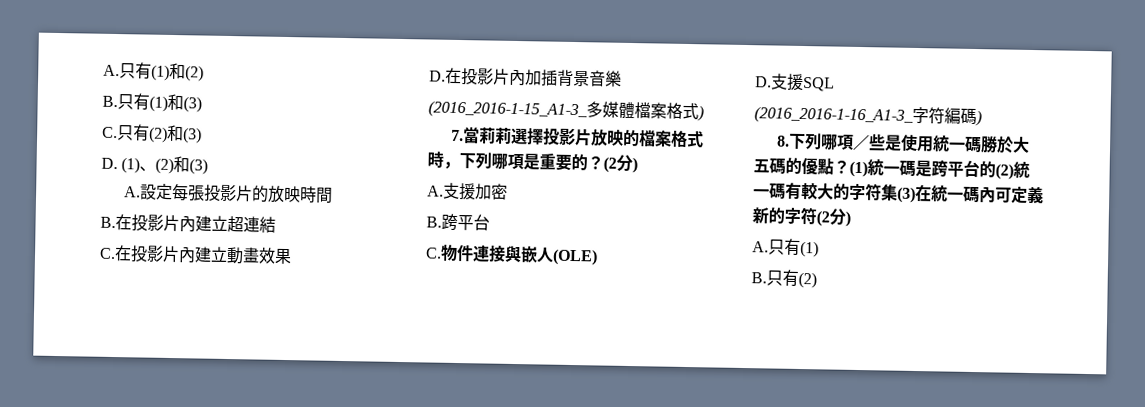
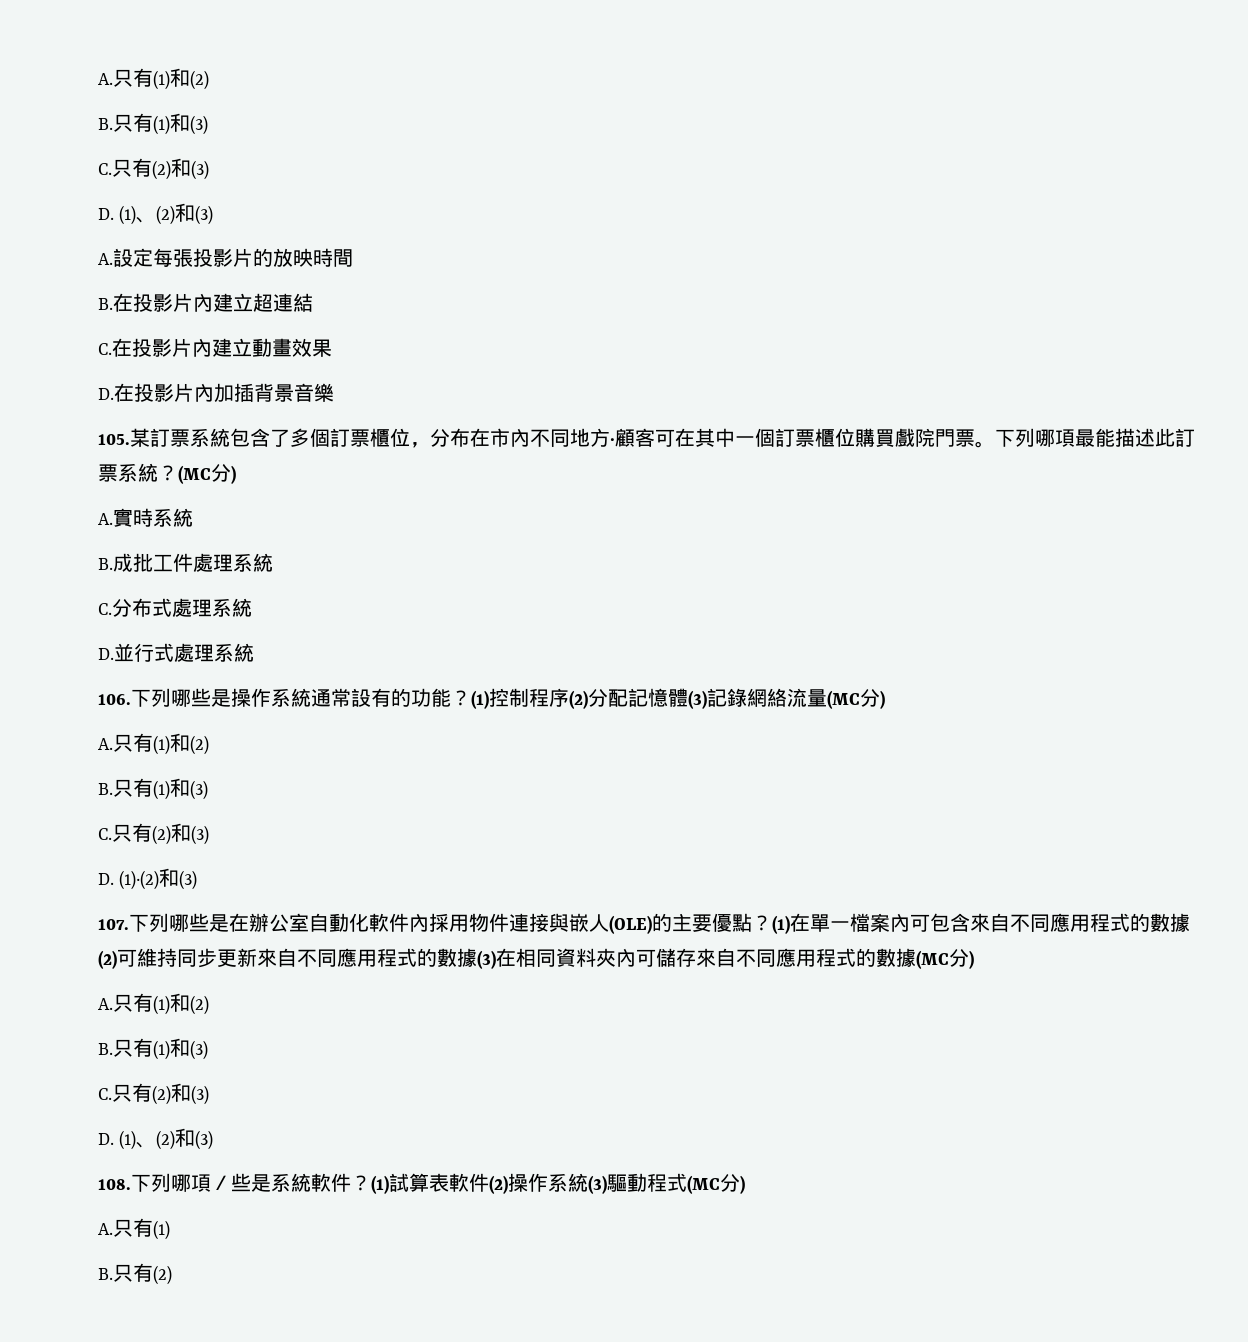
- (2016_2016-1-15_A1-3_多媒體檔案格式)
- 7.當莉莉選擇投影片放映的檔案格式時，下列哪項是重要的？(2分)
- A.支援加密
- B.跨平台
- C.物件連接與嵌人(OLE)
- D.支援SQL
- (2016_2016-1-16_A1-3_字符編碼)
- 8.下列哪項／些是使用統一碼勝於大五碼的優點？(1)統一碼是跨平台的(2)統一碼有較大的字符集(3)在統一碼內可定義新的字符(2分)
+ 105.某訂票系統包含了多個訂票櫃位，分布在市內不同地方·顧客可在其中一個訂票櫃位購買戲院門票。下列哪項最能描述此訂票系統？(MC分)
+ A.實時系統
+ B.成批工件處理系統
+ C.分布式處理系統
+ D.並行式處理系統
+ 106.下列哪些是操作系統通常設有的功能？(1)控制程序(2)分配記憶體(3)記錄網絡流量(MC分)
+ A.只有(1)和(2)
+ B.只有(1)和(3)
+ C.只有(2)和(3)
+ D. (1)·(2)和(3)
+ 107.下列哪些是在辦公室自動化軟件內採用物件連接與嵌人(OLE)的主要優點？(1)在單一檔案內可包含來自不同應用程式的數據(2)可維持同步更新來自不同應用程式的數據(3)在相同資料夾內可儲存來自不同應用程式的數據(MC分)
+ A.只有(1)和(2)
+ B.只有(1)和(3)
+ C.只有(2)和(3)
+ D. (1)、(2)和(3)
+ 108.下列哪項／些是系統軟件？(1)試算表軟件(2)操作系統(3)驅動程式(MC分)

